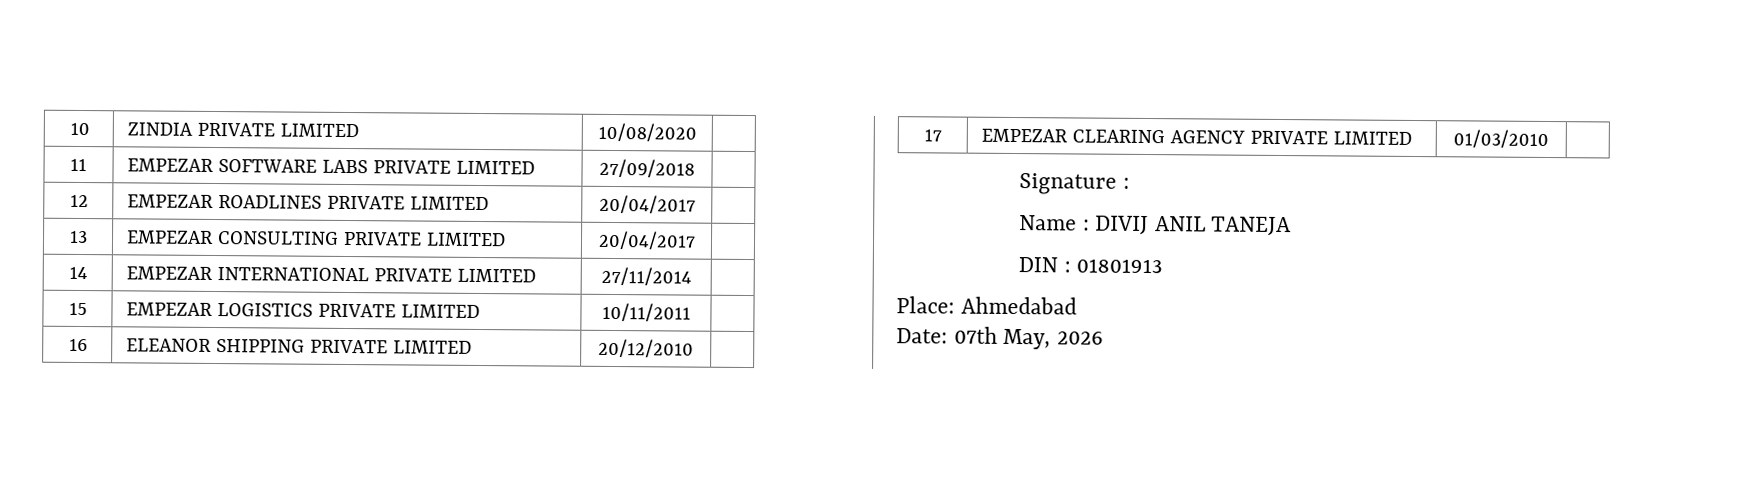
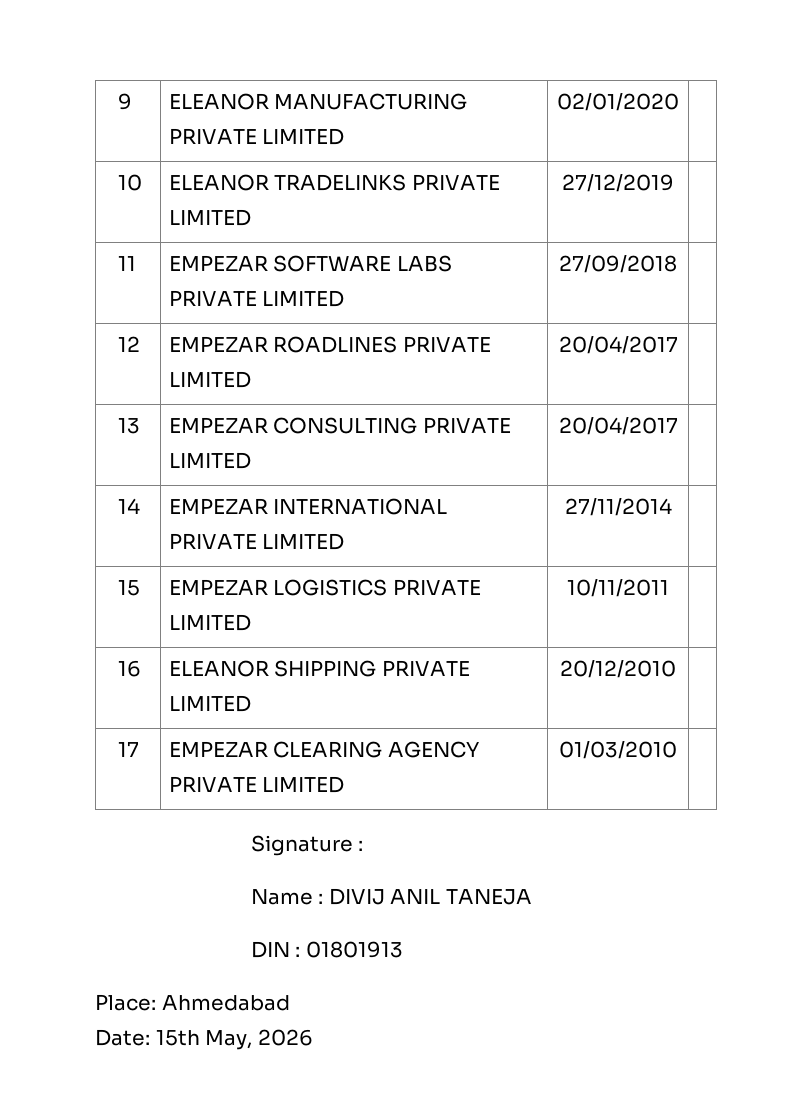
- 10 | ZINDIA PRIVATE LIMITED | 10/08/2020 |
+ 9 | ELEANOR MANUFACTURING PRIVATE LIMITED | 02/01/2020 |
+ 10 | ELEANOR TRADELINKS PRIVATE LIMITED | 27/12/2019 |
- Date: 07th May, 2026
+ Date: 15th May, 2026

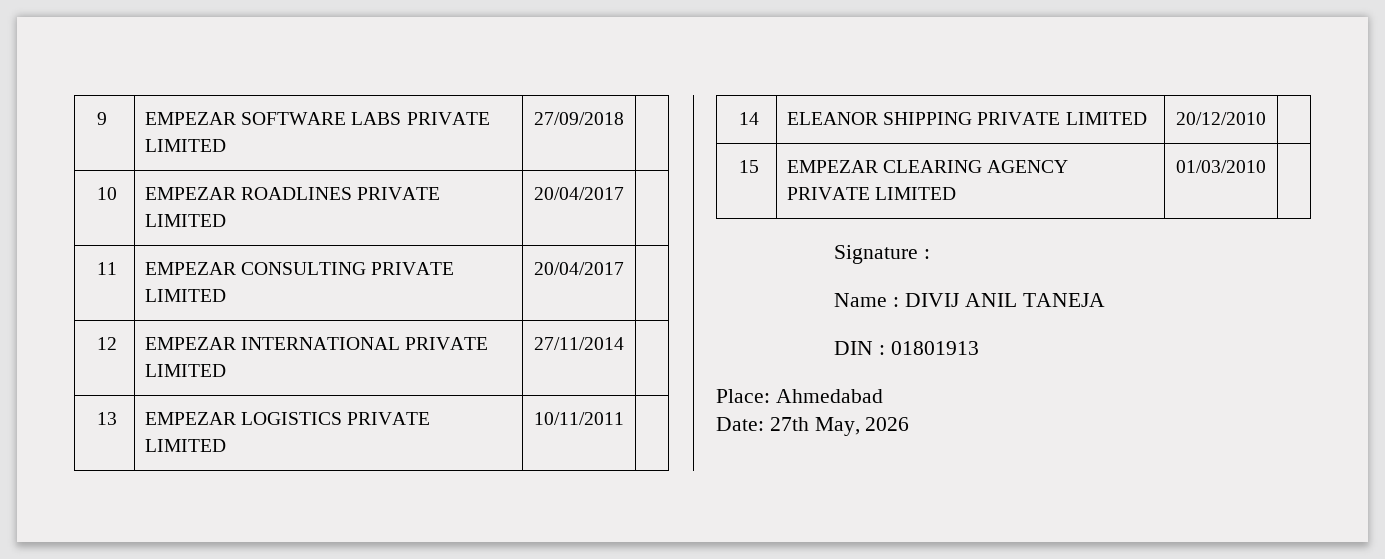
- 9 | ELEANOR MANUFACTURING PRIVATE LIMITED | 02/01/2020 |
- 10 | ELEANOR TRADELINKS PRIVATE LIMITED | 27/12/2019 |
- 11 | EMPEZAR SOFTWARE LABS PRIVATE LIMITED | 27/09/2018 |
+ 9 | EMPEZAR SOFTWARE LABS PRIVATE LIMITED | 27/09/2018 |
- 12 | EMPEZAR ROADLINES PRIVATE LIMITED | 20/04/2017 |
+ 10 | EMPEZAR ROADLINES PRIVATE LIMITED | 20/04/2017 |
- 13 | EMPEZAR CONSULTING PRIVATE LIMITED | 20/04/2017 |
+ 11 | EMPEZAR CONSULTING PRIVATE LIMITED | 20/04/2017 |
- 14 | EMPEZAR INTERNATIONAL PRIVATE LIMITED | 27/11/2014 |
+ 12 | EMPEZAR INTERNATIONAL PRIVATE LIMITED | 27/11/2014 |
- 15 | EMPEZAR LOGISTICS PRIVATE LIMITED | 10/11/2011 |
+ 13 | EMPEZAR LOGISTICS PRIVATE LIMITED | 10/11/2011 |
- 16 | ELEANOR SHIPPING PRIVATE LIMITED | 20/12/2010 |
+ 14 | ELEANOR SHIPPING PRIVATE LIMITED | 20/12/2010 |
- 17 | EMPEZAR CLEARING AGENCY PRIVATE LIMITED | 01/03/2010 |
+ 15 | EMPEZAR CLEARING AGENCY PRIVATE LIMITED | 01/03/2010 |
- Date: 15th May, 2026
+ Date: 27th May, 2026

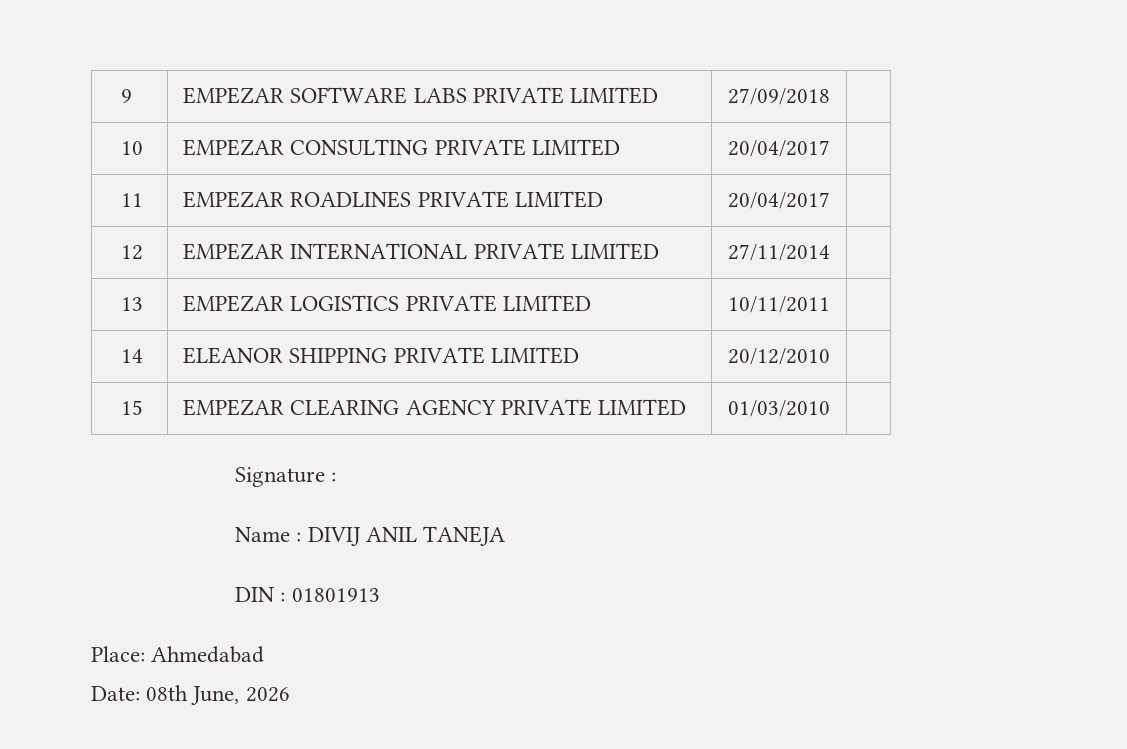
- 10 | EMPEZAR ROADLINES PRIVATE LIMITED | 20/04/2017 |
+ 10 | EMPEZAR CONSULTING PRIVATE LIMITED | 20/04/2017 |
- 11 | EMPEZAR CONSULTING PRIVATE LIMITED | 20/04/2017 |
+ 11 | EMPEZAR ROADLINES PRIVATE LIMITED | 20/04/2017 |
- Date: 27th May, 2026
+ Date: 08th June, 2026

